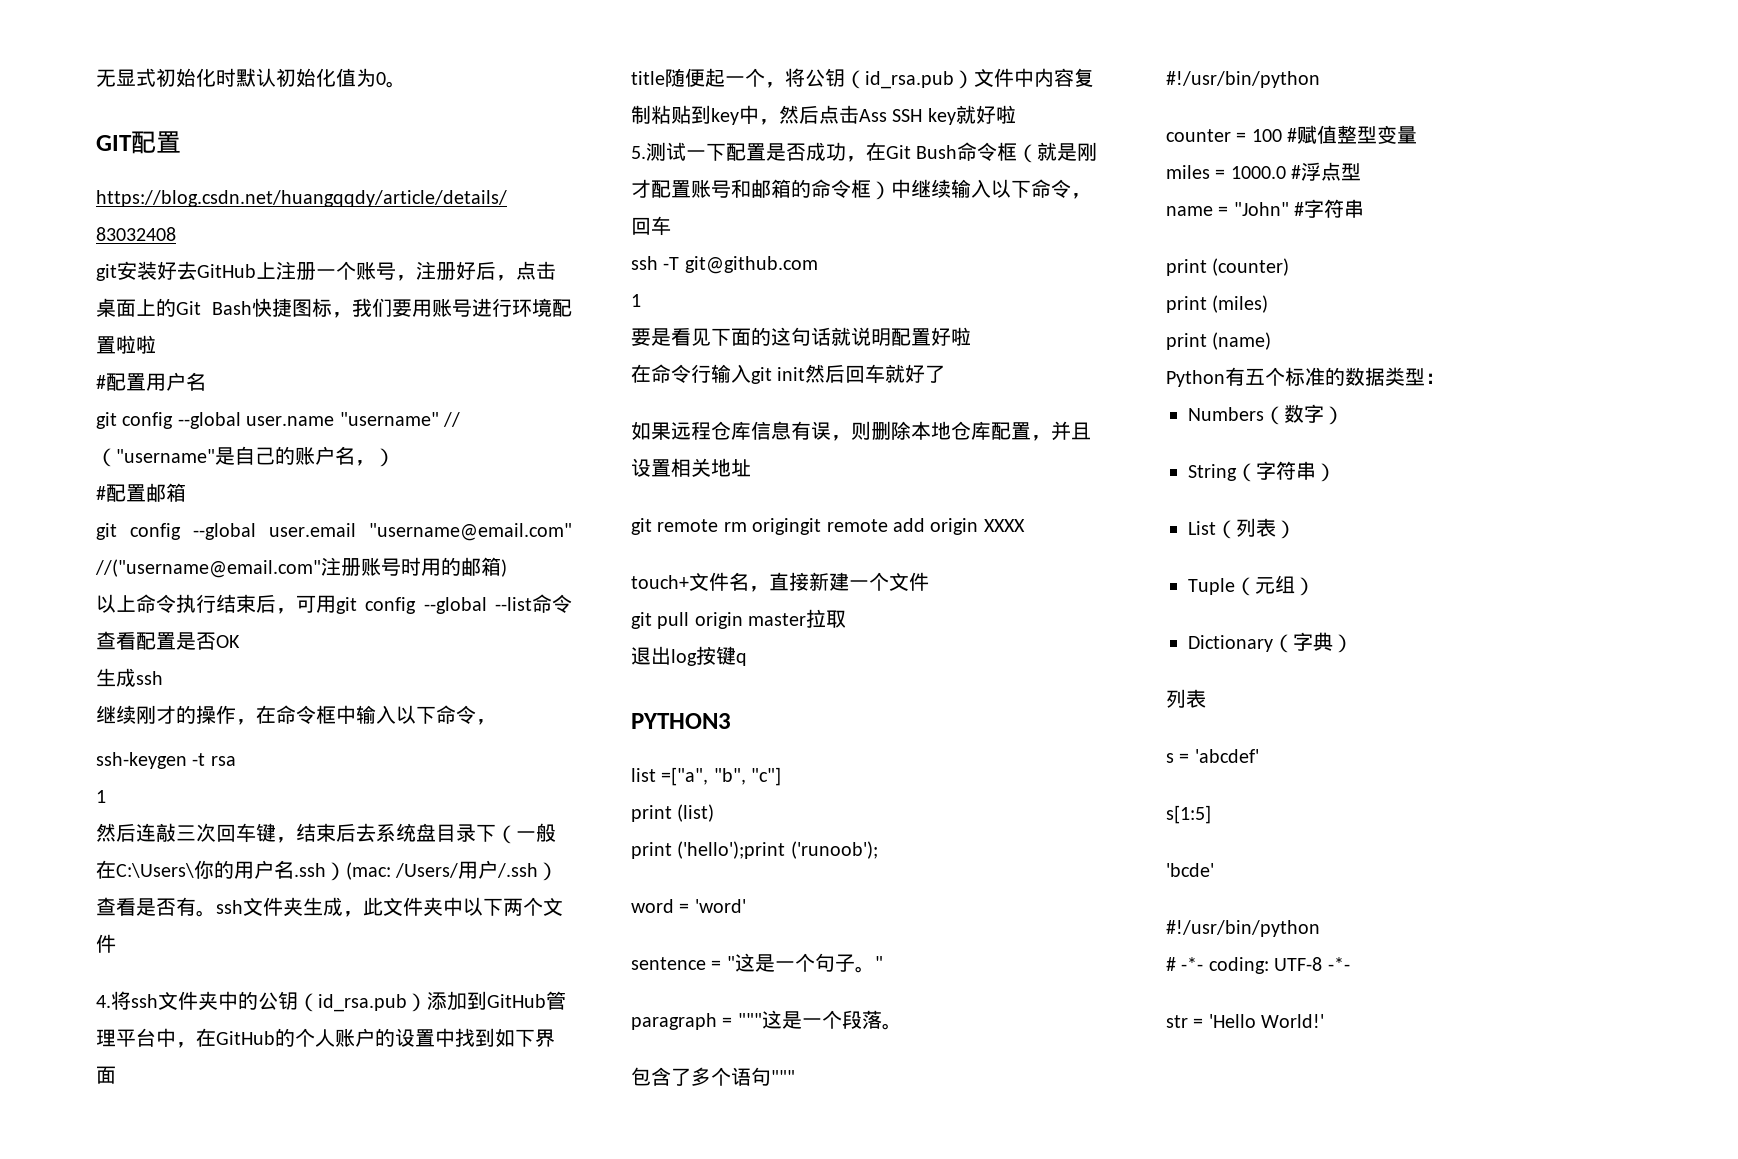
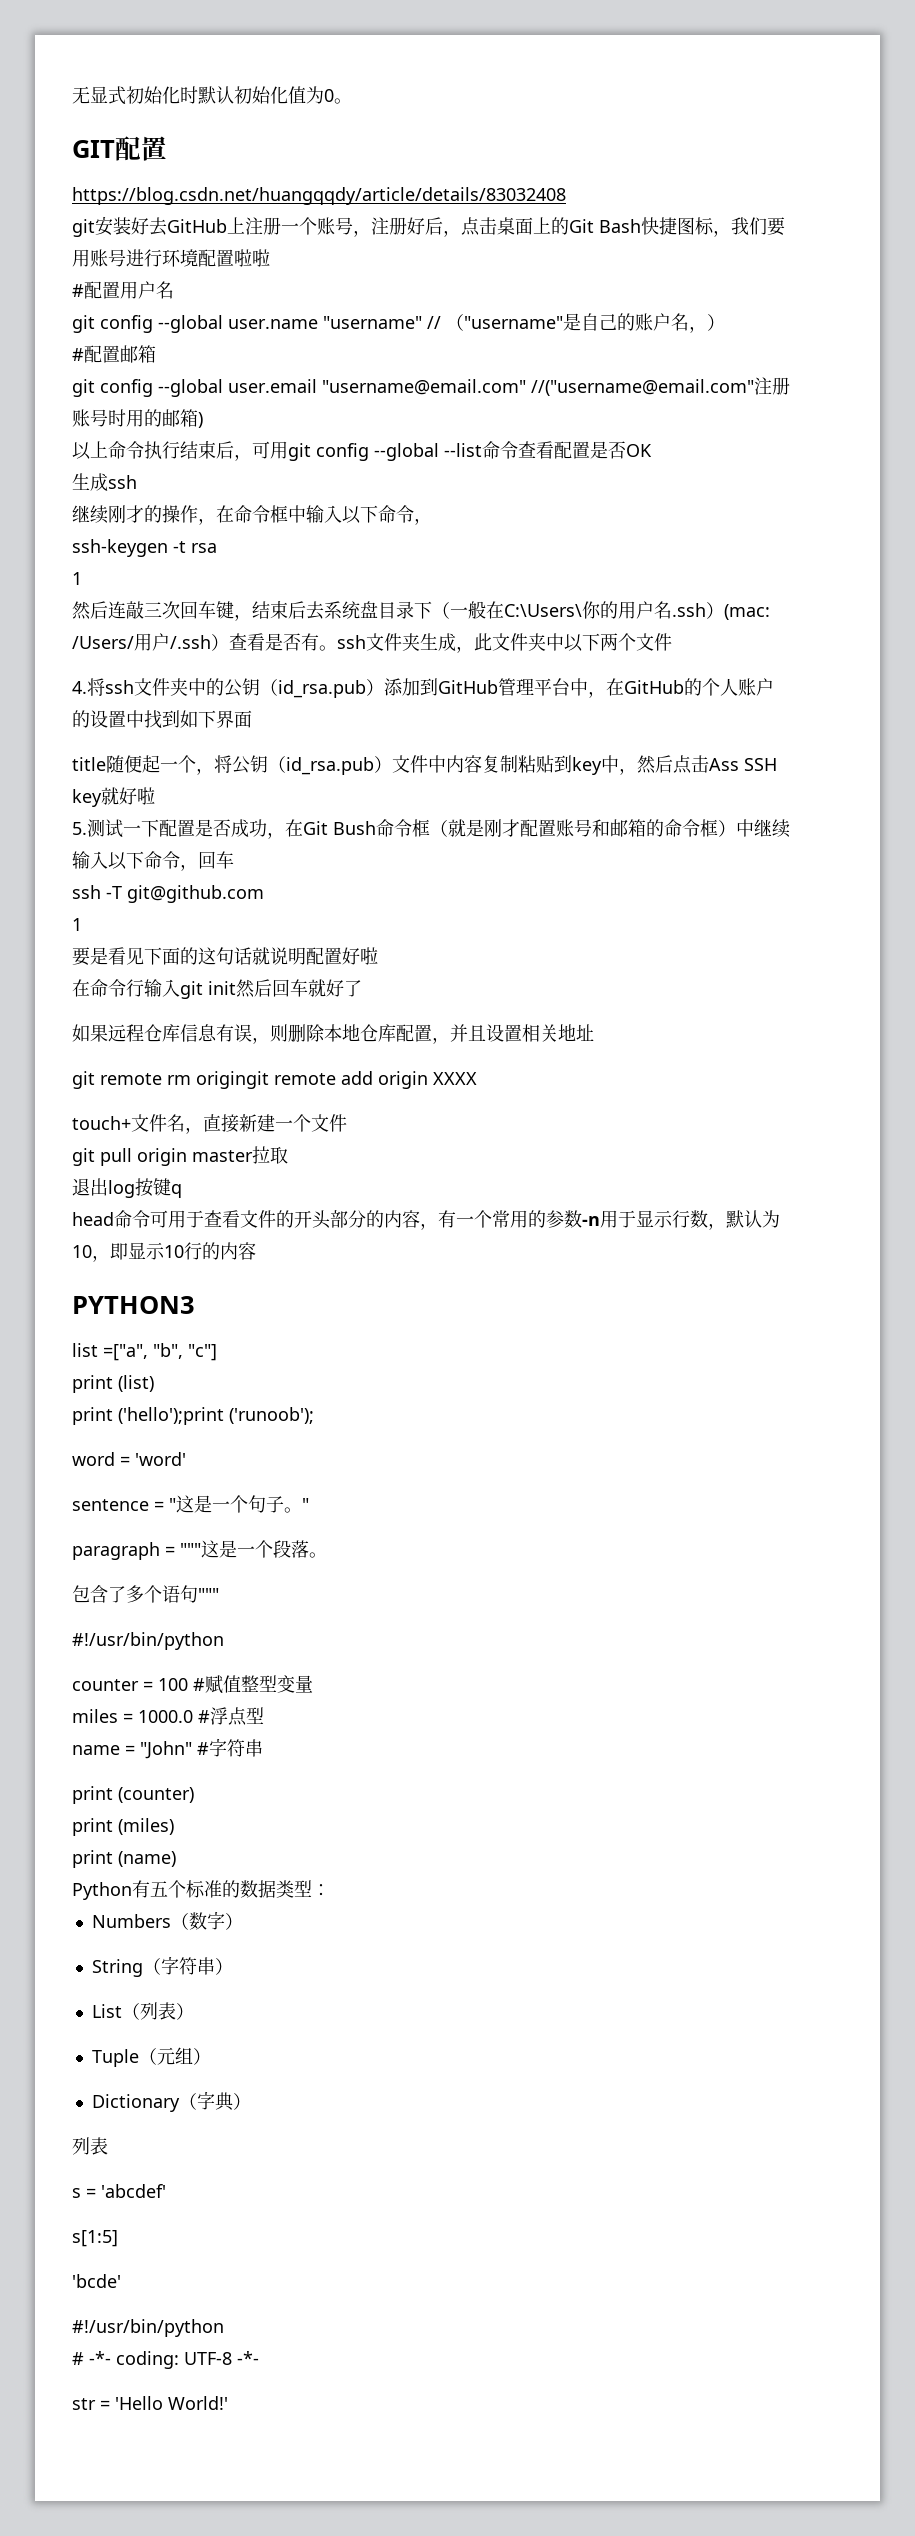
+ head命令可用于查看文件的开头部分的内容，有一个常用的参数-n用于显示行数，默认为10，即显示10行的内容

